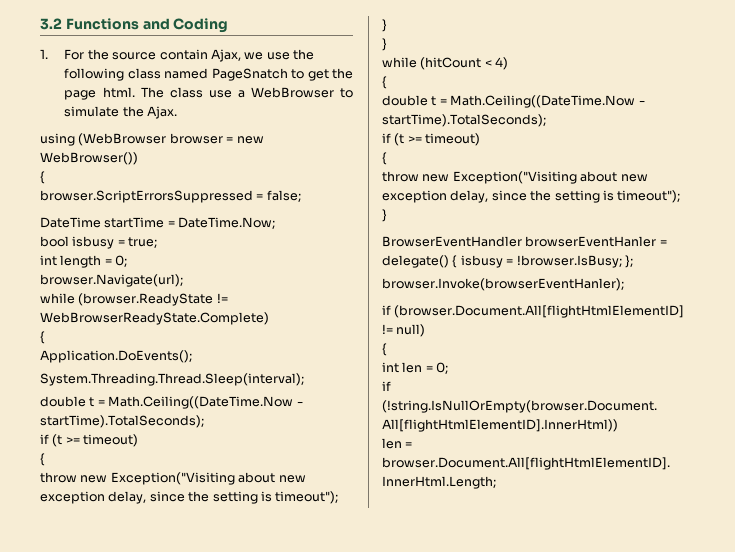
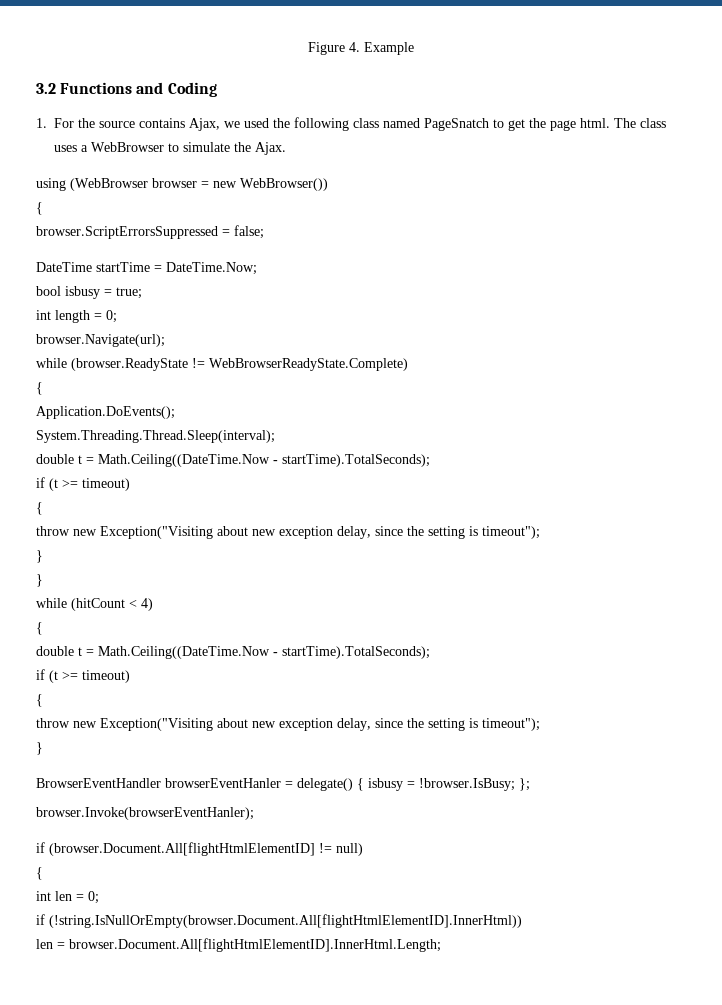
+ Figure 4. Example
- 1. For the source contain Ajax, we use the following class named PageSnatch to get the page html.
+ 1. For the source contains Ajax, we used the following class named PageSnatch to get the page html.
- The class use a WebBrowser to simulate the Ajax.
+ The class uses a WebBrowser to simulate the Ajax.

